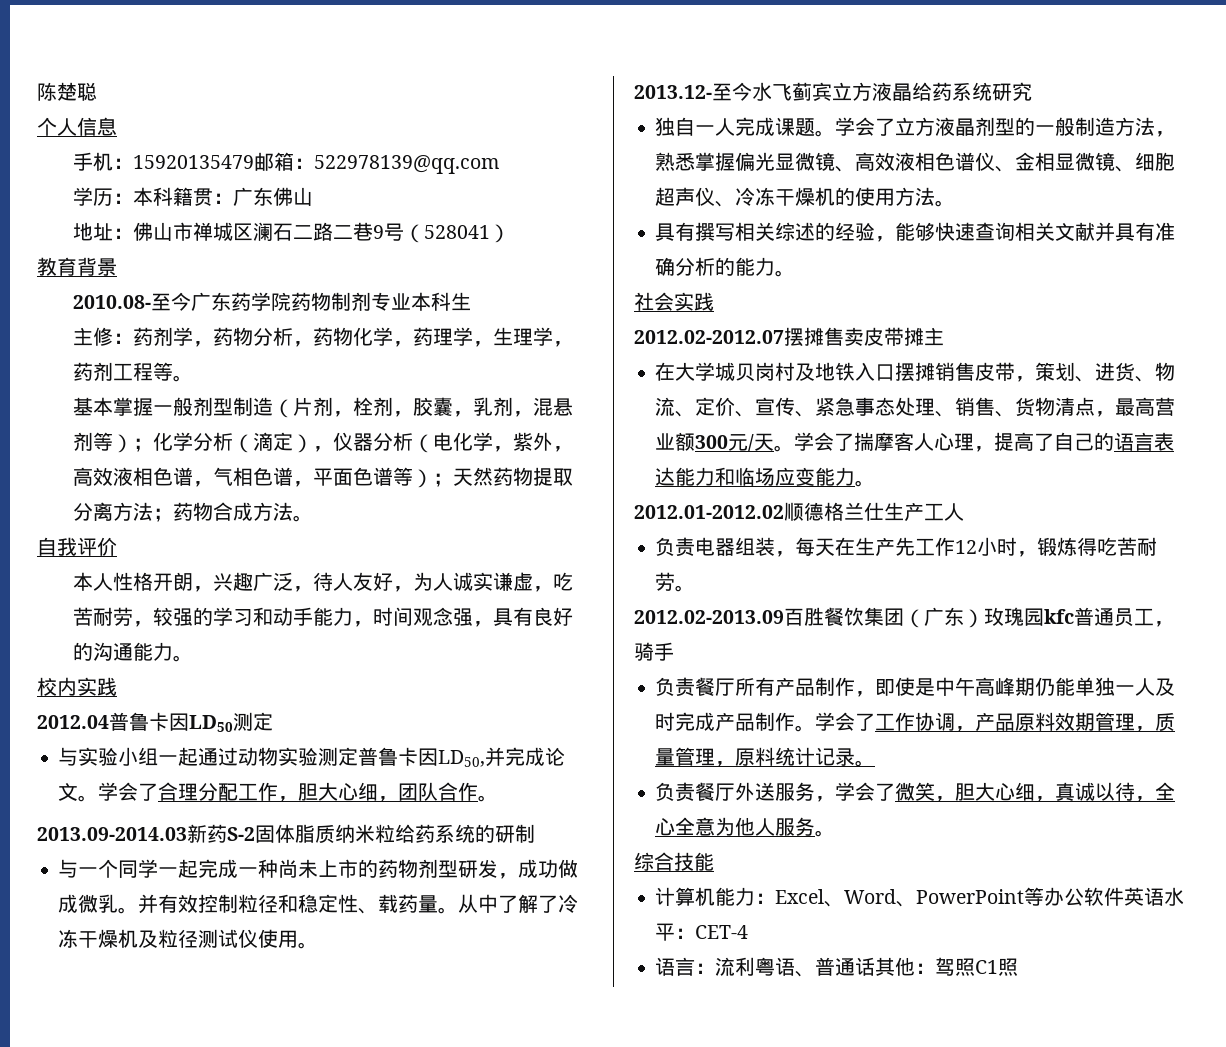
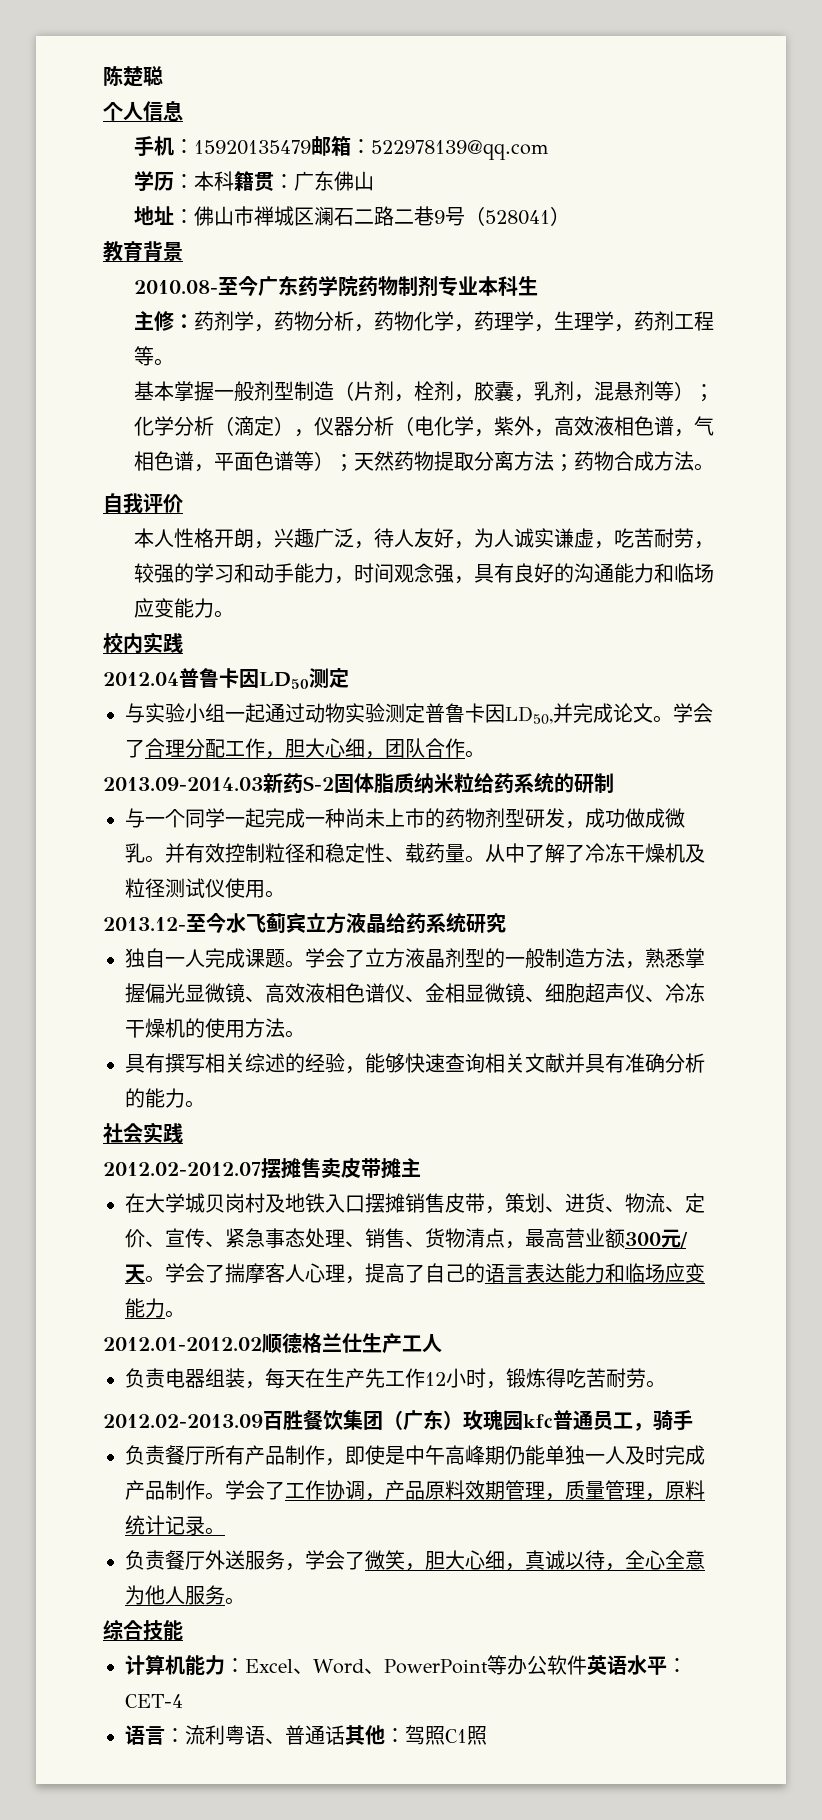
- 本人性格开朗，兴趣广泛，待人友好，为人诚实谦虚，吃苦耐劳，较强的学习和动手能力，时间观念强，具有良好的沟通能力。
+ 本人性格开朗，兴趣广泛，待人友好，为人诚实谦虚，吃苦耐劳，较强的学习和动手能力，时间观念强，具有良好的沟通能力和临场应变能力。

